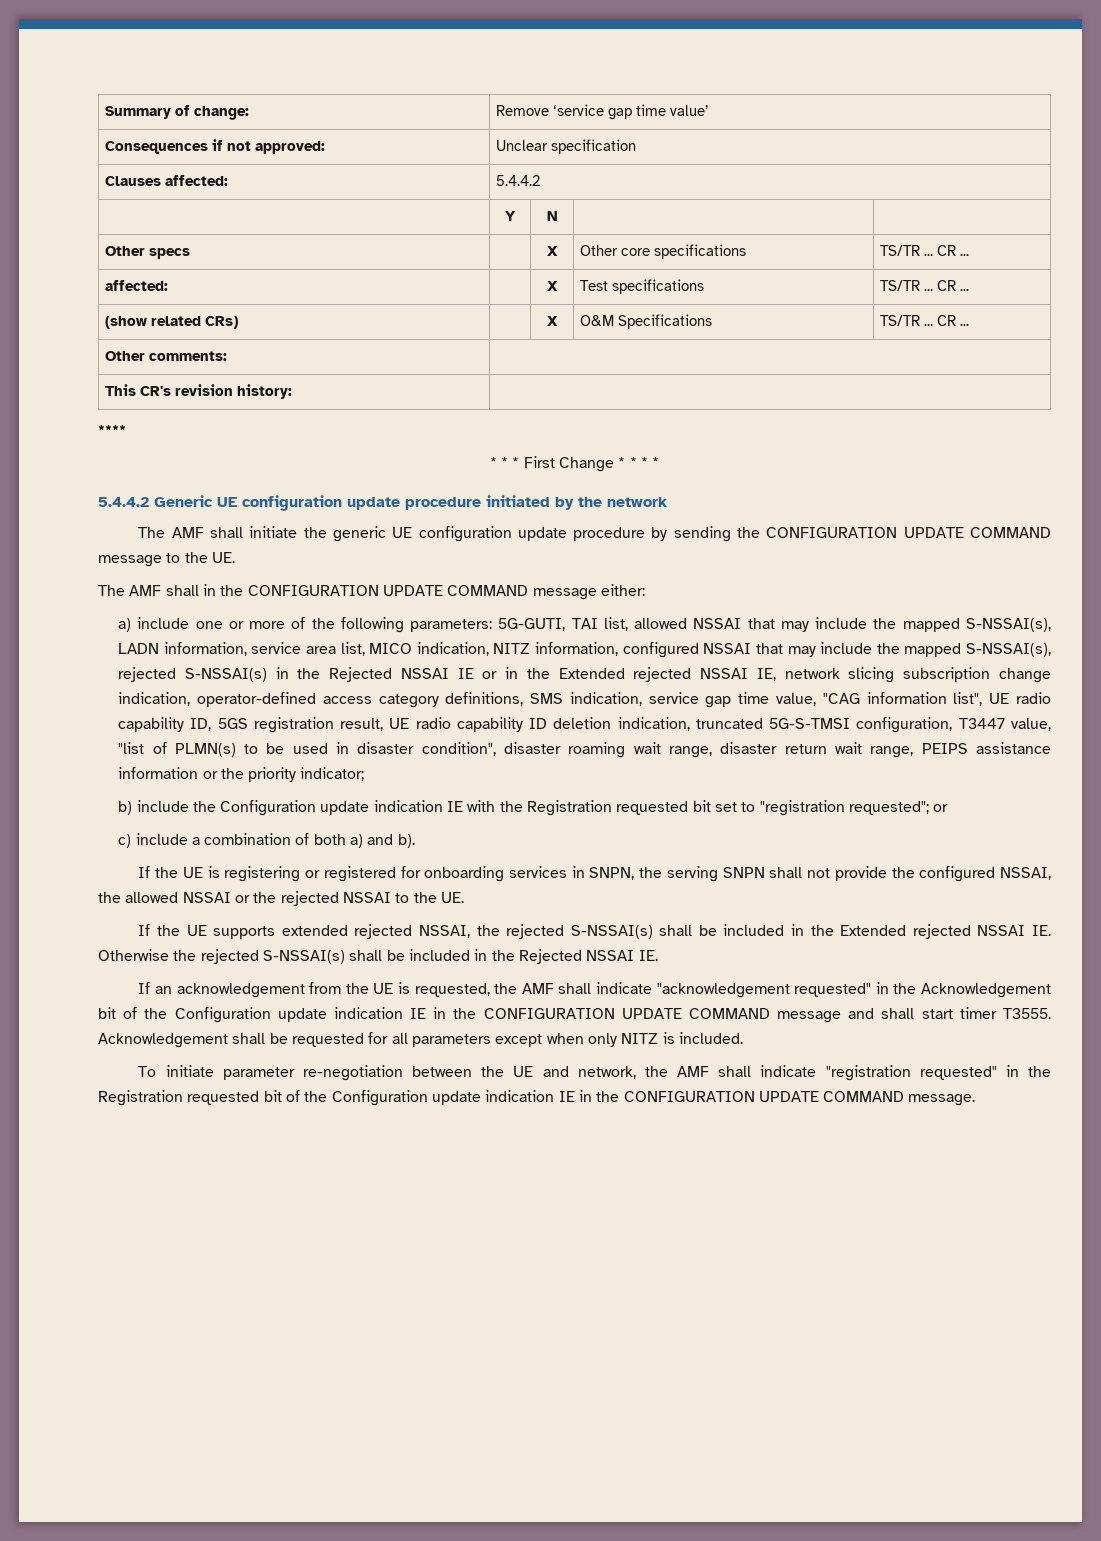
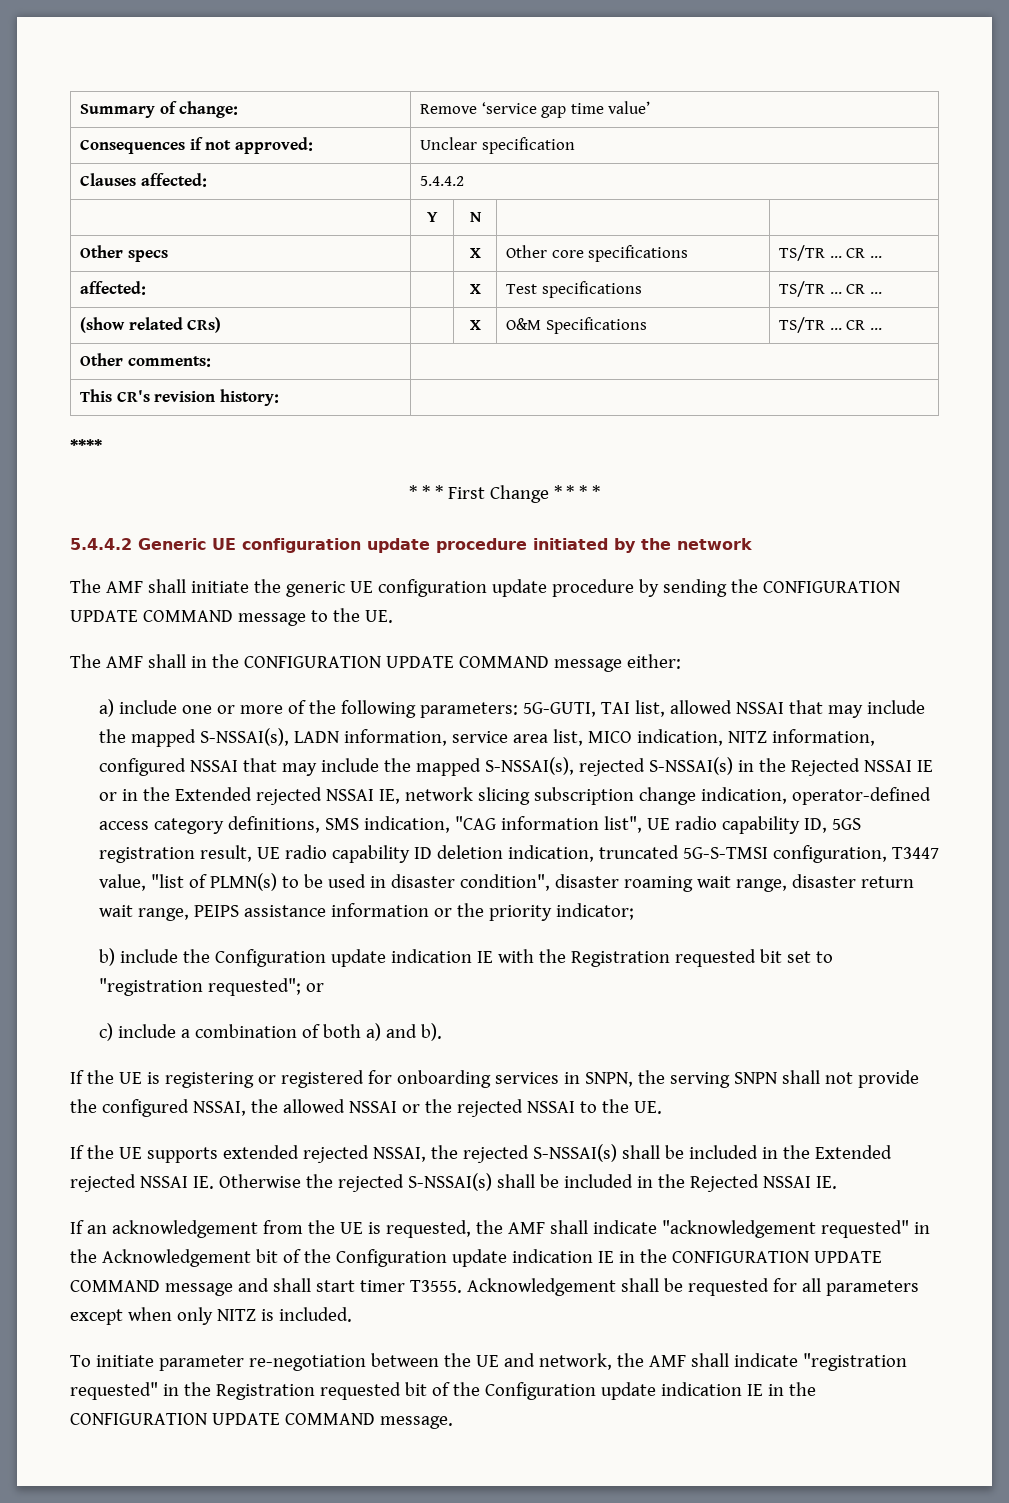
- 5G-GUTI, TAI list, allowed NSSAI that may include the mapped S-NSSAI(s), LADN information, service area list, MICO indication, NITZ information, configured NSSAI that may include the mapped S-NSSAI(s), rejected S-NSSAI(s) in the Rejected NSSAI IE or in the Extended rejected NSSAI IE, network slicing subscription change indication, operator-defined access category definitions, SMS indication, service gap time value, "CAG information list", UE radio capability ID, 5GS registration result, UE radio capability ID deletion indication, truncated 5G-S-TMSI configuration, T3447 value, "list of PLMN(s) to be used in disaster condition", disaster roaming wait range, disaster return wait range, PEIPS assistance information or the priority indicator;
+ 5G-GUTI, TAI list, allowed NSSAI that may include the mapped S-NSSAI(s), LADN information, service area list, MICO indication, NITZ information, configured NSSAI that may include the mapped S-NSSAI(s), rejected S-NSSAI(s) in the Rejected NSSAI IE or in the Extended rejected NSSAI IE, network slicing subscription change indication, operator-defined access category definitions, SMS indication, "CAG information list", UE radio capability ID, 5GS registration result, UE radio capability ID deletion indication, truncated 5G-S-TMSI configuration, T3447 value, "list of PLMN(s) to be used in disaster condition", disaster roaming wait range, disaster return wait range, PEIPS assistance information or the priority indicator;

